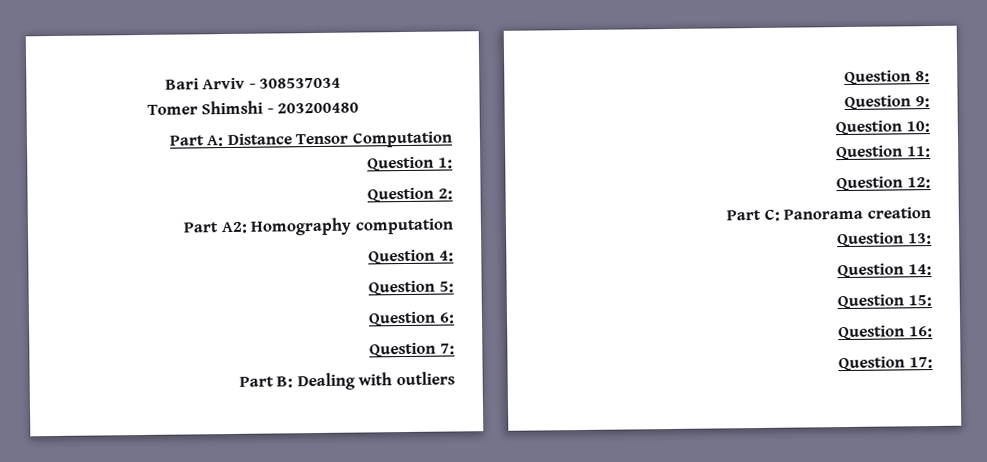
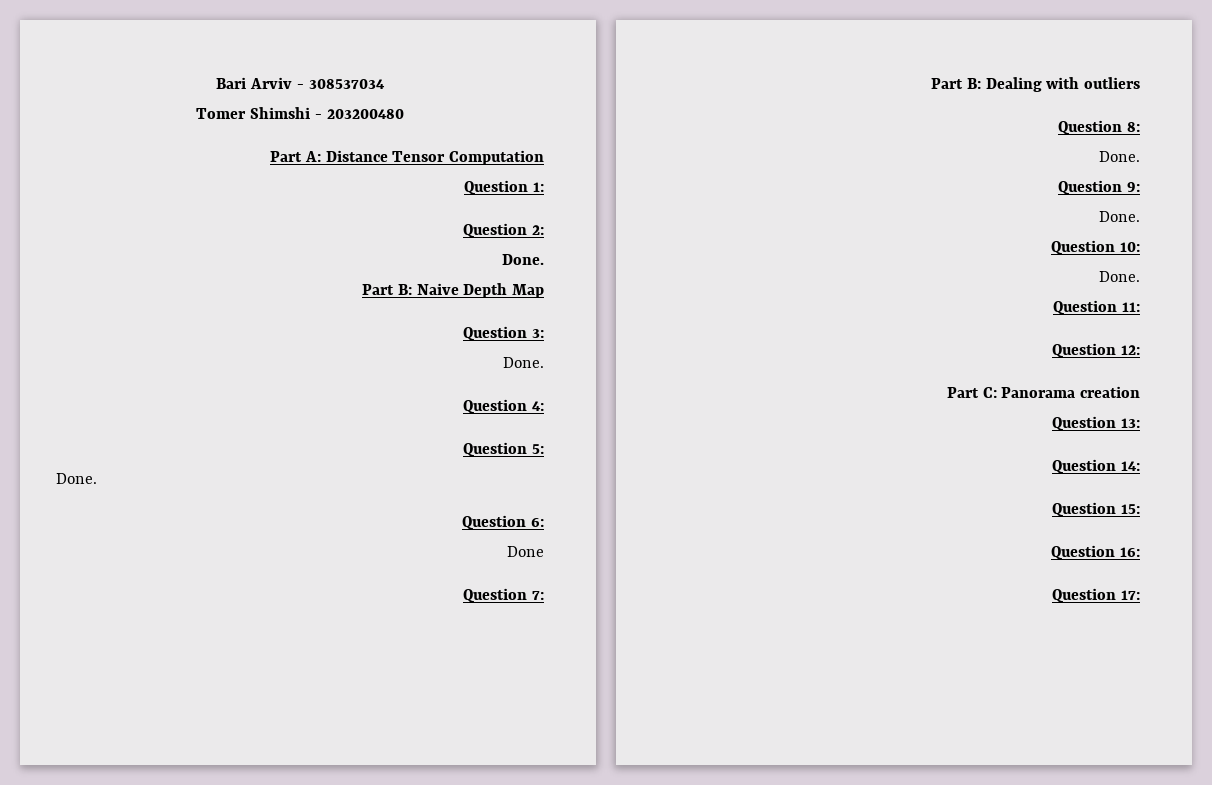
  Question 2:
- Part A2: Homography computation
+ Done.
+ Part B: Naive Depth Map
+ Question 3:
+ Done.
  Question 5:
+ Done.
+ Done
  Question 8:
+ Done.
  Question 9:
+ Done.
  Question 10:
+ Done.

